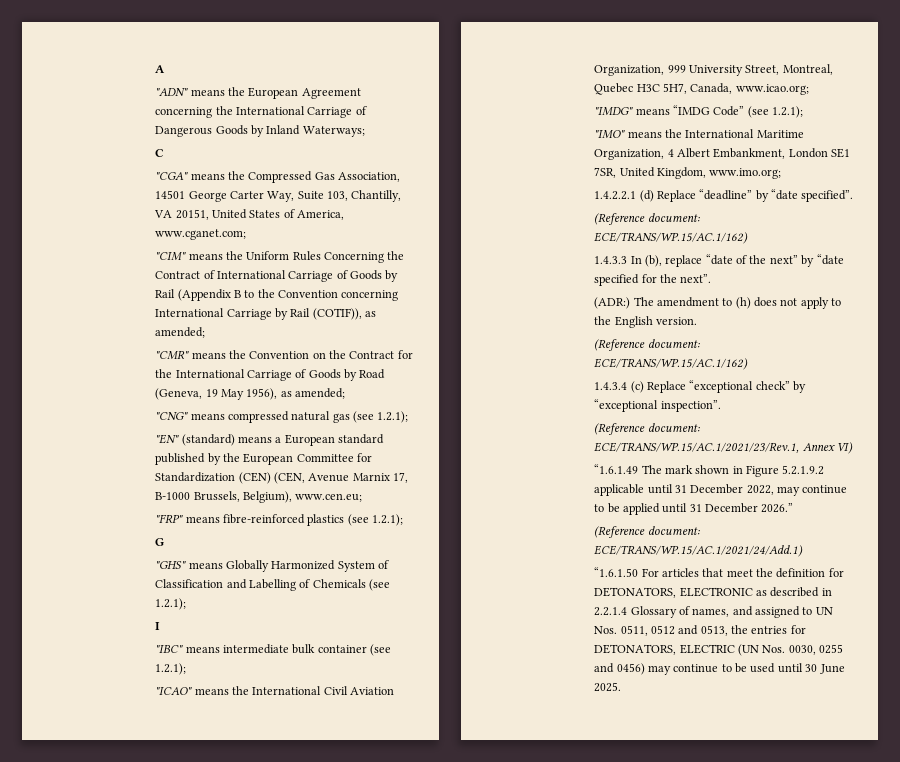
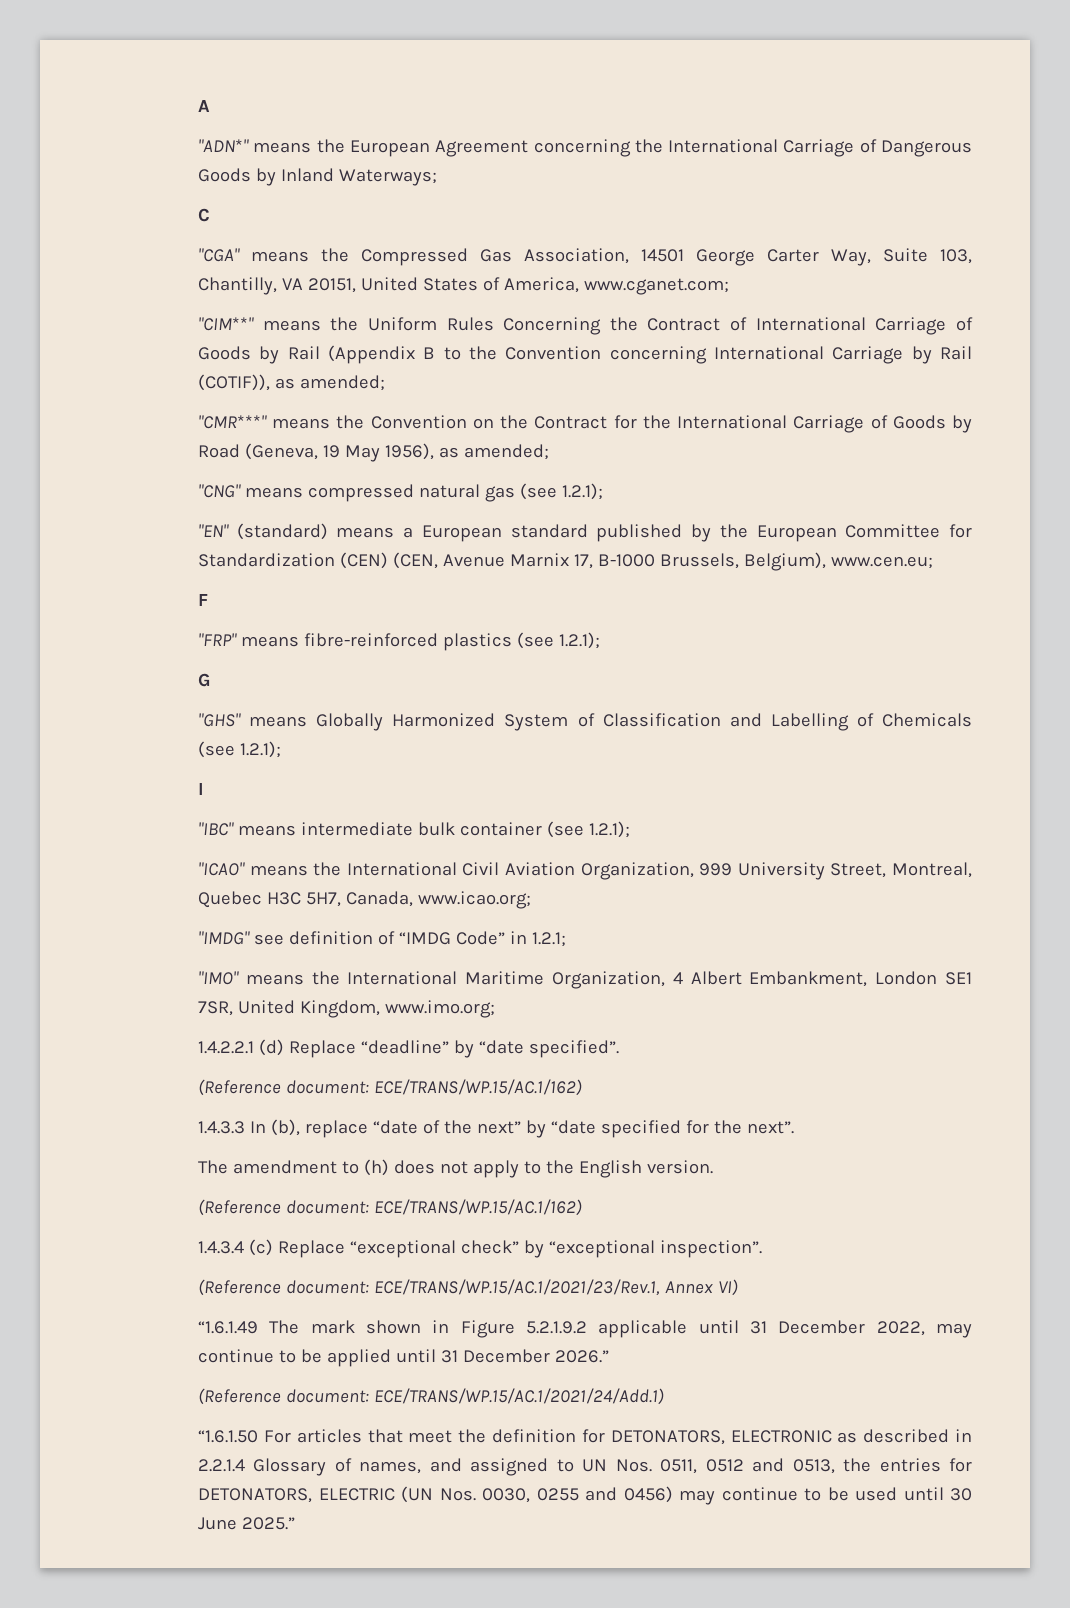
- "ADN" means the European Agreement concerning the International Carriage of Dangerous Goods by Inland Waterways;
+ "ADN*" means the European Agreement concerning the International Carriage of Dangerous Goods by Inland Waterways;
- "CIM" means the Uniform Rules Concerning the Contract of International Carriage of Goods by Rail (Appendix B to the Convention concerning International Carriage by Rail (COTIF)), as amended;
+ "CIM**" means the Uniform Rules Concerning the Contract of International Carriage of Goods by Rail (Appendix B to the Convention concerning International Carriage by Rail (COTIF)), as amended;
- "CMR" means the Convention on the Contract for the International Carriage of Goods by Road (Geneva, 19 May 1956), as amended;
+ "CMR***" means the Convention on the Contract for the International Carriage of Goods by Road (Geneva, 19 May 1956), as amended;
+ F
- "IMDG" means “IMDG Code” (see 1.2.1);
+ "IMDG" see definition of “IMDG Code” in 1.2.1;
- (ADR:) The amendment to (h) does not apply to the English version.
+ The amendment to (h) does not apply to the English version.
- “1.6.1.50 For articles that meet the definition for DETONATORS, ELECTRONIC as described in 2.2.1.4 Glossary of names, and assigned to UN Nos. 0511, 0512 and 0513, the entries for DETONATORS, ELECTRIC (UN Nos. 0030, 0255 and 0456) may continue to be used until 30 June 2025.
+ “1.6.1.50 For articles that meet the definition for DETONATORS, ELECTRONIC as described in 2.2.1.4 Glossary of names, and assigned to UN Nos. 0511, 0512 and 0513, the entries for DETONATORS, ELECTRIC (UN Nos. 0030, 0255 and 0456) may continue to be used until 30 June 2025.”

